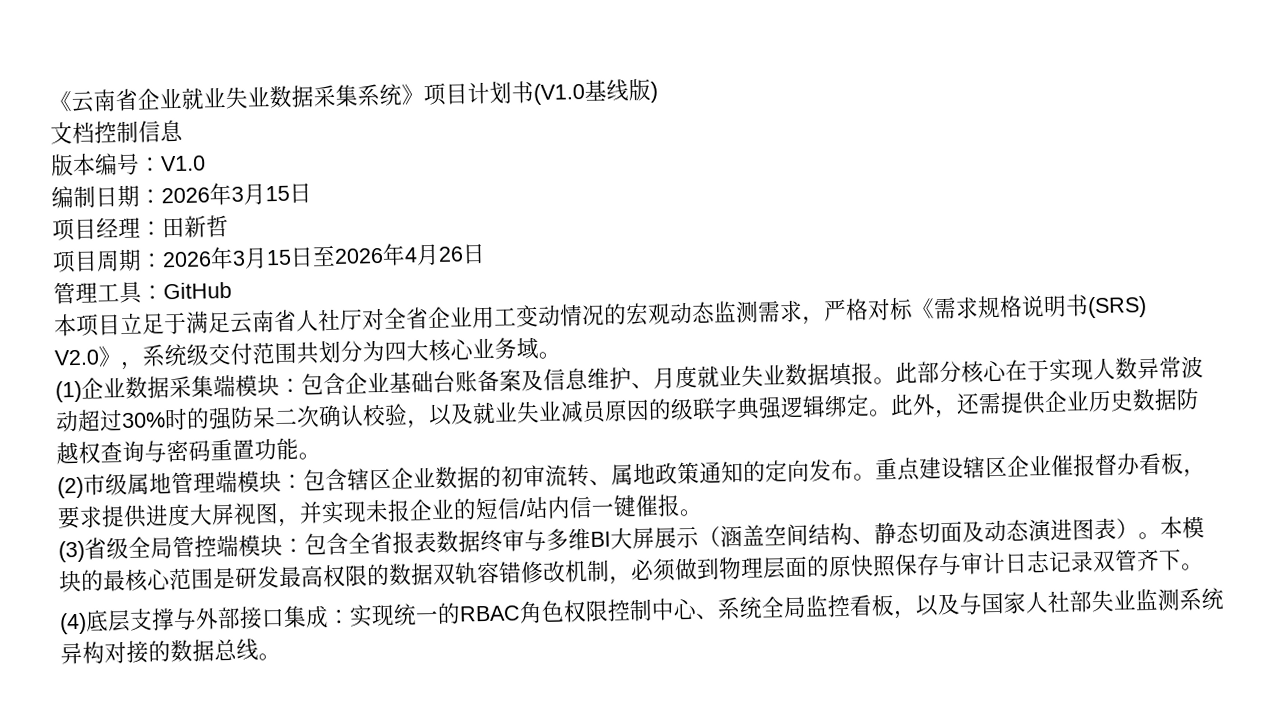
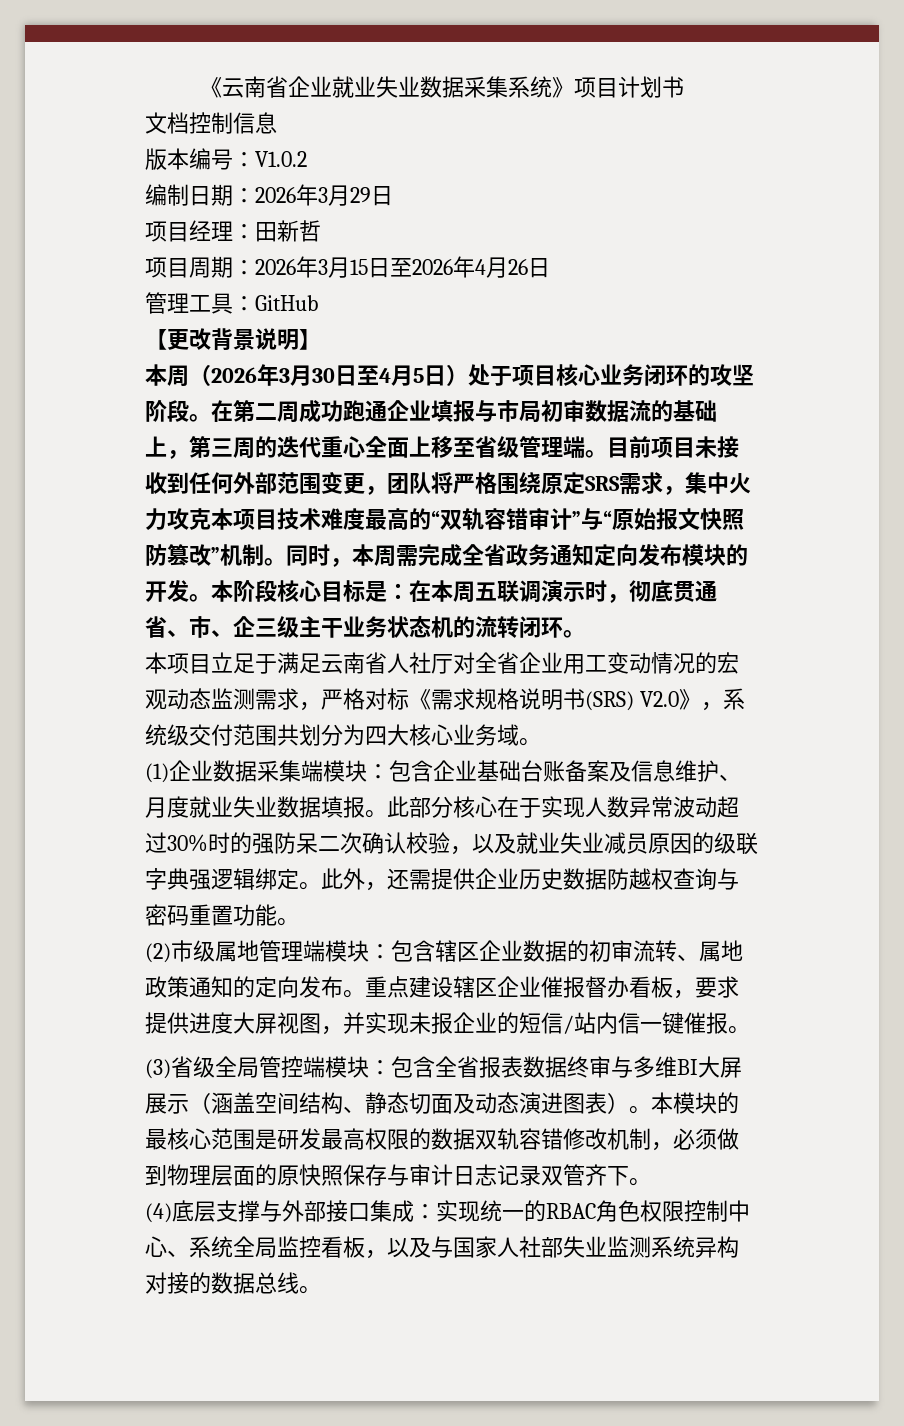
- 《云南省企业就业失业数据采集系统》项目计划书(V1.0基线版)
+ 《云南省企业就业失业数据采集系统》项目计划书
- 版本编号：V1.0
+ 版本编号：V1.0.2
- 编制日期：2026年3月15日
+ 编制日期：2026年3月29日
+ 【更改背景说明】
+ 本周（2026年3月30日至4月5日）处于项目核心业务闭环的攻坚阶段。在第二周成功跑通企业填报与市局初审数据流的基础上，第三周的迭代重心全面上移至省级管理端。目前项目未接收到任何外部范围变更，团队将严格围绕原定SRS需求，集中火力攻克本项目技术难度最高的“双轨容错审计”与“原始报文快照防篡改”机制。同时，本周需完成全省政务通知定向发布模块的开发。本阶段核心目标是：在本周五联调演示时，彻底贯通省、市、企三级主干业务状态机的流转闭环。

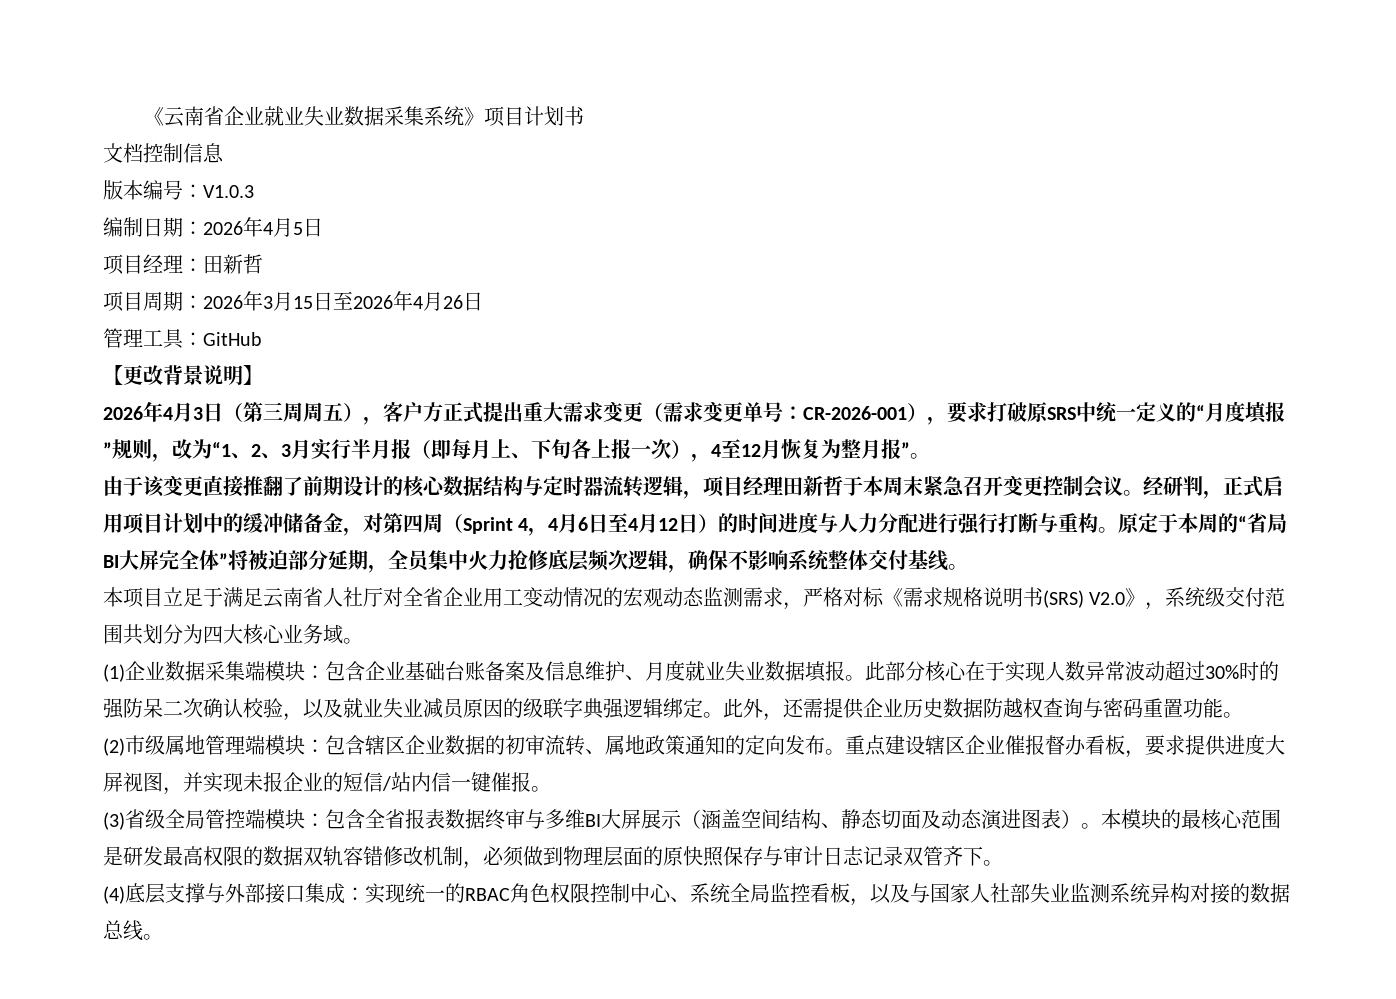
- 版本编号：V1.0.2
+ 版本编号：V1.0.3
- 编制日期：2026年3月29日
+ 编制日期：2026年4月5日
- 本周（2026年3月30日至4月5日）处于项目核心业务闭环的攻坚阶段。在第二周成功跑通企业填报与市局初审数据流的基础上，第三周的迭代重心全面上移至省级管理端。目前项目未接收到任何外部范围变更，团队将严格围绕原定SRS需求，集中火力攻克本项目技术难度最高的“双轨容错审计”与“原始报文快照防篡改”机制。同时，本周需完成全省政务通知定向发布模块的开发。本阶段核心目标是：在本周五联调演示时，彻底贯通省、市、企三级主干业务状态机的流转闭环。
+ 2026年4月3日（第三周周五），客户方正式提出重大需求变更（需求变更单号：CR-2026-001），要求打破原SRS中统一定义的“月度填报”规则，改为“1、2、3月实行半月报（即每月上、下旬各上报一次），4至12月恢复为整月报”。
+ 由于该变更直接推翻了前期设计的核心数据结构与定时器流转逻辑，项目经理田新哲于本周末紧急召开变更控制会议。经研判，正式启用项目计划中的缓冲储备金，对第四周（Sprint 4，4月6日至4月12日）的时间进度与人力分配进行强行打断与重构。原定于本周的“省局BI大屏完全体”将被迫部分延期，全员集中火力抢修底层频次逻辑，确保不影响系统整体交付基线。

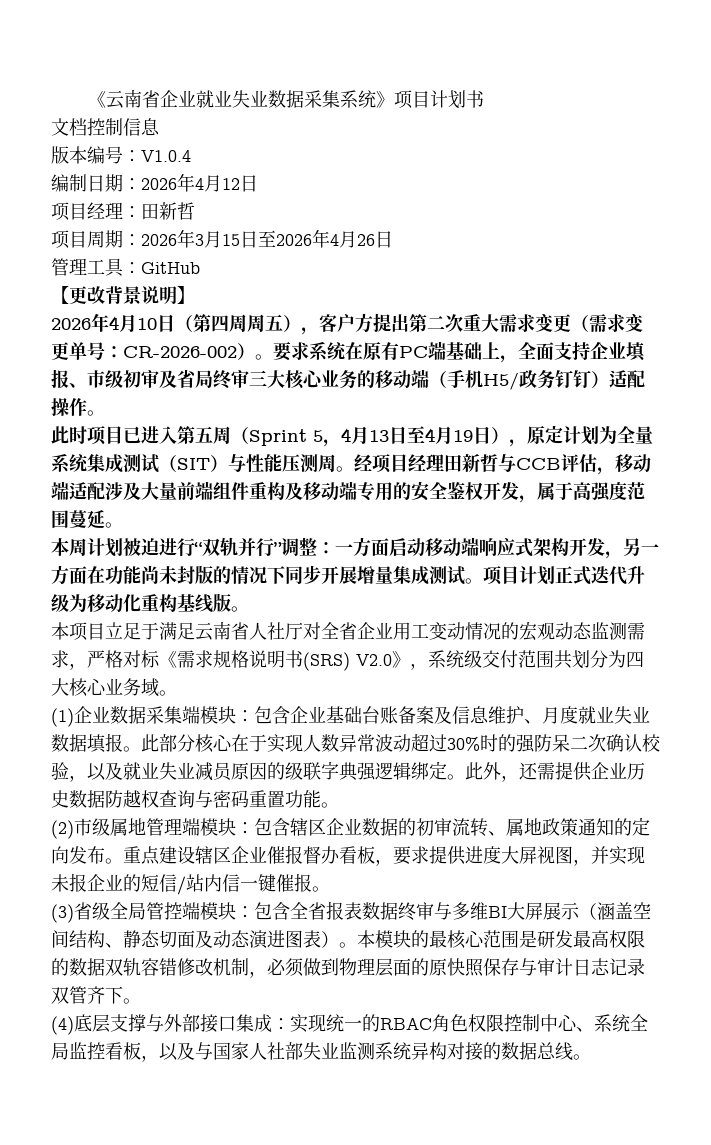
- 版本编号：V1.0.3
+ 版本编号：V1.0.4
- 编制日期：2026年4月5日
+ 编制日期：2026年4月12日
- 2026年4月3日（第三周周五），客户方正式提出重大需求变更（需求变更单号：CR-2026-001），要求打破原SRS中统一定义的“月度填报”规则，改为“1、2、3月实行半月报（即每月上、下旬各上报一次），4至12月恢复为整月报”。
- 由于该变更直接推翻了前期设计的核心数据结构与定时器流转逻辑，项目经理田新哲于本周末紧急召开变更控制会议。经研判，正式启用项目计划中的缓冲储备金，对第四周（Sprint 4，4月6日至4月12日）的时间进度与人力分配进行强行打断与重构。原定于本周的“省局BI大屏完全体”将被迫部分延期，全员集中火力抢修底层频次逻辑，确保不影响系统整体交付基线。
+ 2026年4月10日（第四周周五），客户方提出第二次重大需求变更（需求变更单号：CR-2026-002）。要求系统在原有PC端基础上，全面支持企业填报、市级初审及省局终审三大核心业务的移动端（手机H5/政务钉钉）适配操作。
+ 此时项目已进入第五周（Sprint 5，4月13日至4月19日），原定计划为全量系统集成测试（SIT）与性能压测周。经项目经理田新哲与CCB评估，移动端适配涉及大量前端组件重构及移动端专用的安全鉴权开发，属于高强度范围蔓延。
+ 本周计划被迫进行“双轨并行”调整：一方面启动移动端响应式架构开发，另一方面在功能尚未封版的情况下同步开展增量集成测试。项目计划正式迭代升级为移动化重构基线版。

